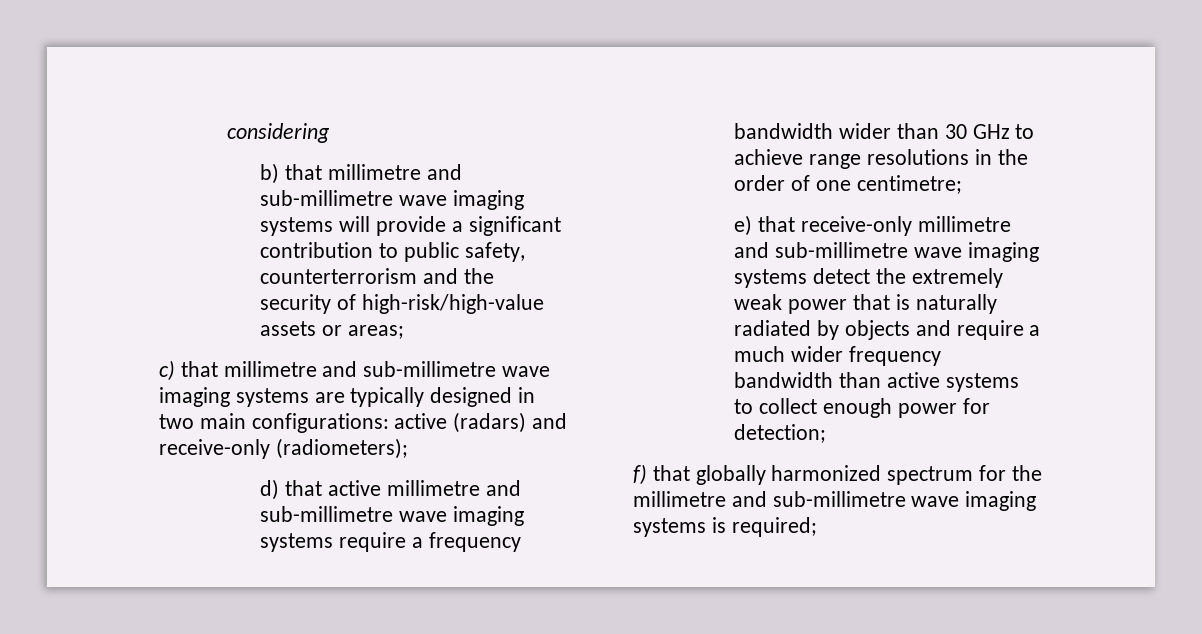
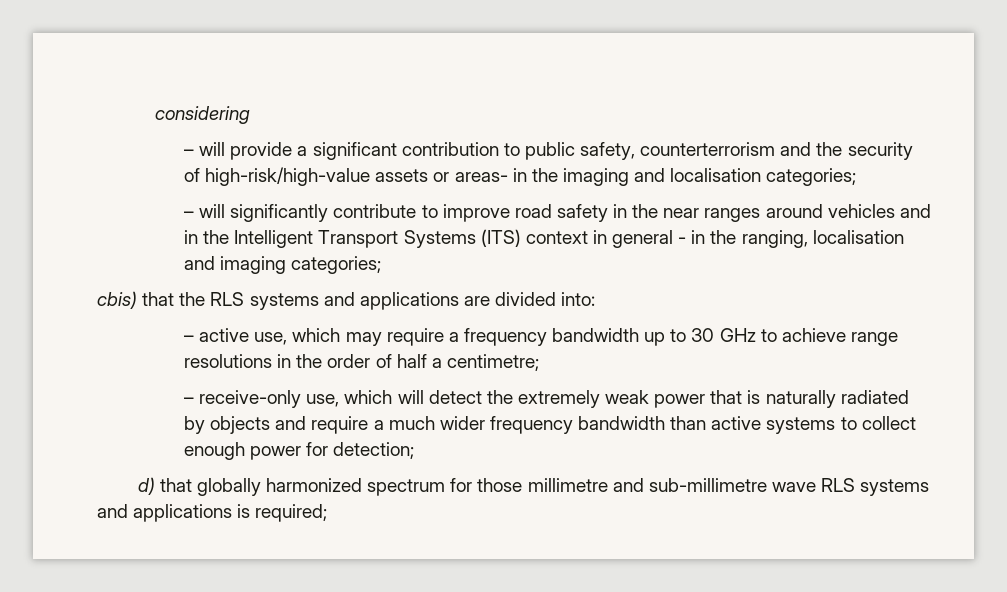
- b) that millimetre and sub-millimetre wave imaging systems will provide a significant contribution to public safety, counterterrorism and the security of high-risk/high-value assets or areas;
- c) that millimetre and sub-millimetre wave imaging systems are typically designed in two main configurations: active (radars) and receive-only (radiometers);
- d) that active millimetre and sub-millimetre wave imaging systems require a frequency bandwidth wider than 30 GHz to achieve range resolutions in the order of one centimetre;
+ – will provide a significant contribution to public safety, counterterrorism and the security of high-risk/high-value assets or areas- in the imaging and localisation categories;
+ – will significantly contribute to improve road safety in the near ranges around vehicles and in the Intelligent Transport Systems (ITS) context in general - in the ranging, localisation and imaging categories;
+ cbis) that the RLS systems and applications are divided into:
+ – active use, which may require a frequency bandwidth up to 30 GHz to achieve range resolutions in the order of half a centimetre;
- e) that receive-only millimetre and sub-millimetre wave imaging systems detect the extremely weak power that is naturally radiated by objects and require a much wider frequency bandwidth than active systems to collect enough power for detection;
+ – receive-only use, which will detect the extremely weak power that is naturally radiated by objects and require a much wider frequency bandwidth than active systems to collect enough power for detection;
- f) that globally harmonized spectrum for the millimetre and sub-millimetre wave imaging systems is required;
+ d) that globally harmonized spectrum for those millimetre and sub-millimetre wave RLS systems and applications is required;

